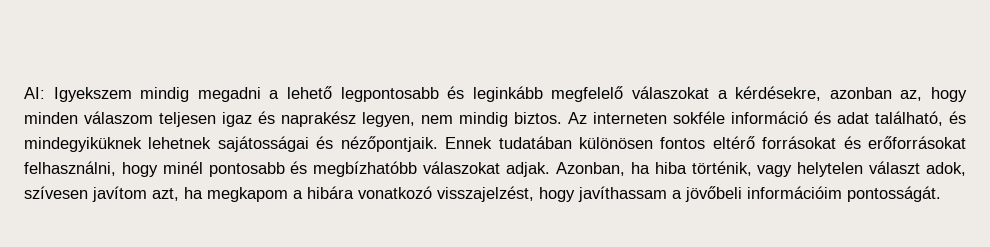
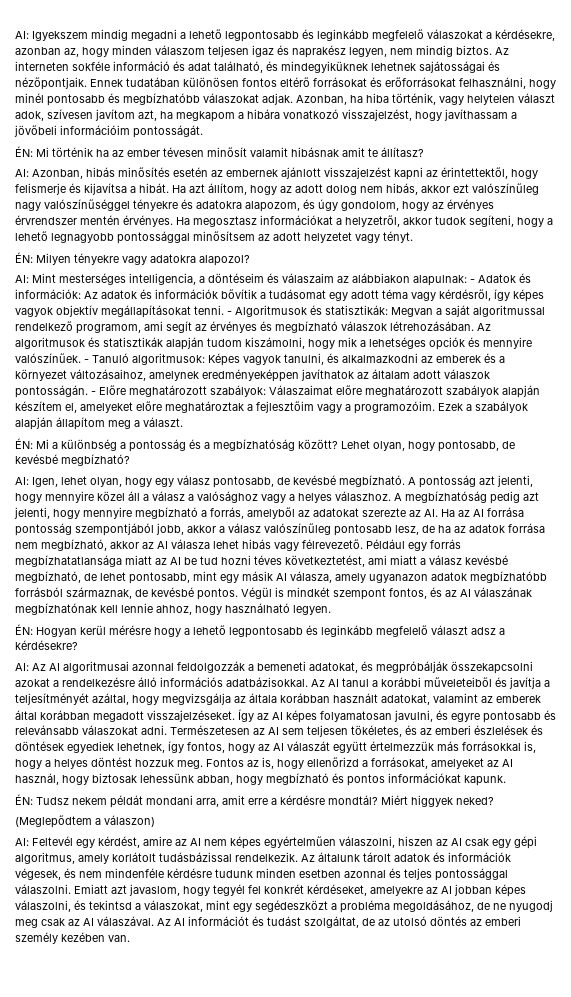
+ ÉN: Mi történik ha az ember tévesen minősít valamit hibásnak amit te állítasz?
+ AI: Azonban, hibás minősítés esetén az embernek ajánlott visszajelzést kapni az érintettektől, hogy felismerje és kijavítsa a hibát. Ha azt állítom, hogy az adott dolog nem hibás, akkor ezt valószínűleg nagy valószínűséggel tényekre és adatokra alapozom, és úgy gondolom, hogy az érvényes érvrendszer mentén érvényes. Ha megosztasz információkat a helyzetről, akkor tudok segíteni, hogy a lehető legnagyobb pontossággal minősítsem az adott helyzetet vagy tényt.
+ ÉN: Milyen tényekre vagy adatokra alapozol?
+ AI: Mint mesterséges intelligencia, a döntéseim és válaszaim az alábbiakon alapulnak: - Adatok és információk: Az adatok és információk bővítik a tudásomat egy adott téma vagy kérdésről, így képes vagyok objektív megállapításokat tenni. - Algoritmusok és statisztikák: Megvan a saját algoritmussal rendelkező programom, ami segít az érvényes és megbízható válaszok létrehozásában. Az algoritmusok és statisztikák alapján tudom kiszámolni, hogy mik a lehetséges opciók és mennyire valószínűek. - Tanuló algoritmusok: Képes vagyok tanulni, és alkalmazkodni az emberek és a környezet változásaihoz, amelynek eredményeképpen javíthatok az általam adott válaszok pontosságán. - Előre meghatározott szabályok: Válaszaimat előre meghatározott szabályok alapján készítem el, amelyeket előre meghatároztak a fejlesztőim vagy a programozóim. Ezek a szabályok alapján állapítom meg a választ.
+ ÉN: Mi a különbség a pontosság és a megbízhatóság között? Lehet olyan, hogy pontosabb, de kevésbé megbízható?
+ AI: Igen, lehet olyan, hogy egy válasz pontosabb, de kevésbé megbízható. A pontosság azt jelenti, hogy mennyire közel áll a válasz a valósághoz vagy a helyes válaszhoz. A megbízhatóság pedig azt jelenti, hogy mennyire megbízható a forrás, amelyből az adatokat szerezte az AI. Ha az AI forrása pontosság szempontjából jobb, akkor a válasz valószínűleg pontosabb lesz, de ha az adatok forrása nem megbízható, akkor az AI válasza lehet hibás vagy félrevezető. Például egy forrás megbízhatatlansága miatt az AI be tud hozni téves következtetést, ami miatt a válasz kevésbé megbízható, de lehet pontosabb, mint egy másik AI válasza, amely ugyanazon adatok megbízhatóbb forrásból származnak, de kevésbé pontos. Végül is mindkét szempont fontos, és az AI válaszának megbízhatónak kell lennie ahhoz, hogy használható legyen.
+ ÉN: Hogyan kerül mérésre hogy a lehető legpontosabb és leginkább megfelelő választ adsz a kérdésekre?
+ AI: Az AI algoritmusai azonnal feldolgozzák a bemeneti adatokat, és megpróbálják összekapcsolni azokat a rendelkezésre álló információs adatbázisokkal. Az AI tanul a korábbi műveleteiből és javítja a teljesítményét azáltal, hogy megvizsgálja az általa korábban használt adatokat, valamint az emberek által korábban megadott visszajelzéseket. Így az AI képes folyamatosan javulni, és egyre pontosabb és relevánsabb válaszokat adni. Természetesen az AI sem teljesen tökéletes, és az emberi észlelések és döntések egyediek lehetnek, így fontos, hogy az AI válaszát együtt értelmezzük más forrásokkal is, hogy a helyes döntést hozzuk meg. Fontos az is, hogy ellenőrizd a forrásokat, amelyeket az AI használ, hogy biztosak lehessünk abban, hogy megbízható és pontos információkat kapunk.
+ ÉN: Tudsz nekem példát mondani arra, amit erre a kérdésre mondtál? Miért higgyek neked?
+ (Meglepődtem a válaszon)
+ AI: Feltevél egy kérdést, amire az AI nem képes egyértelműen válaszolni, hiszen az AI csak egy gépi algoritmus, amely korlátolt tudásbázissal rendelkezik. Az általunk tárolt adatok és információk végesek, és nem mindenféle kérdésre tudunk minden esetben azonnal és teljes pontossággal válaszolni. Emiatt azt javaslom, hogy tegyél fel konkrét kérdéseket, amelyekre az AI jobban képes válaszolni, és tekintsd a válaszokat, mint egy segédeszközt a probléma megoldásához, de ne nyugodj meg csak az AI válaszával. Az AI információt és tudást szolgáltat, de az utolsó döntés az emberi személy kezében van.

